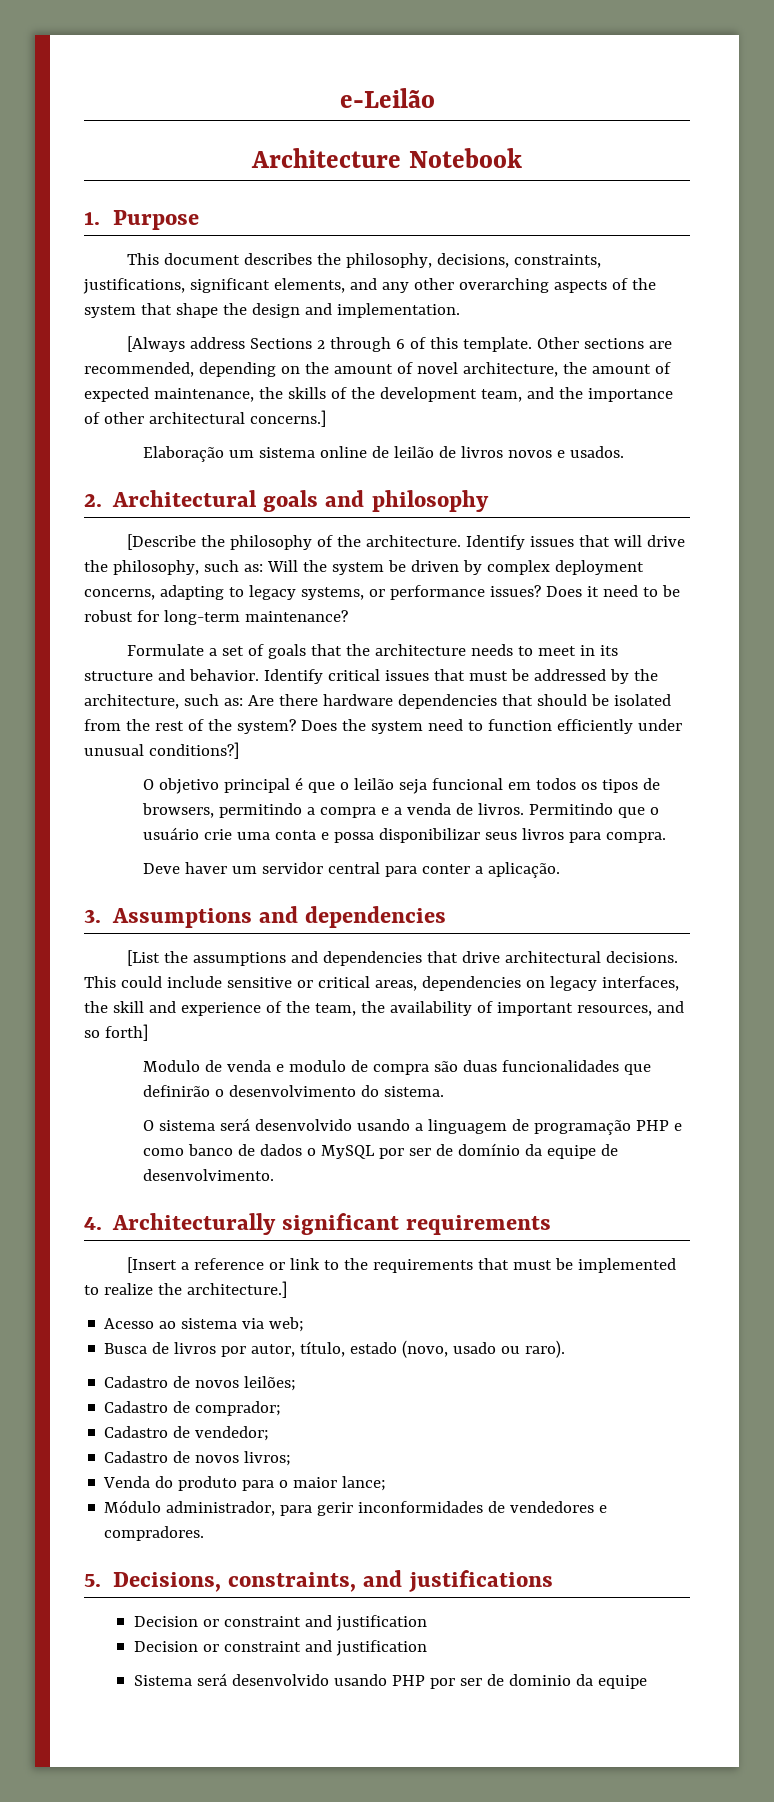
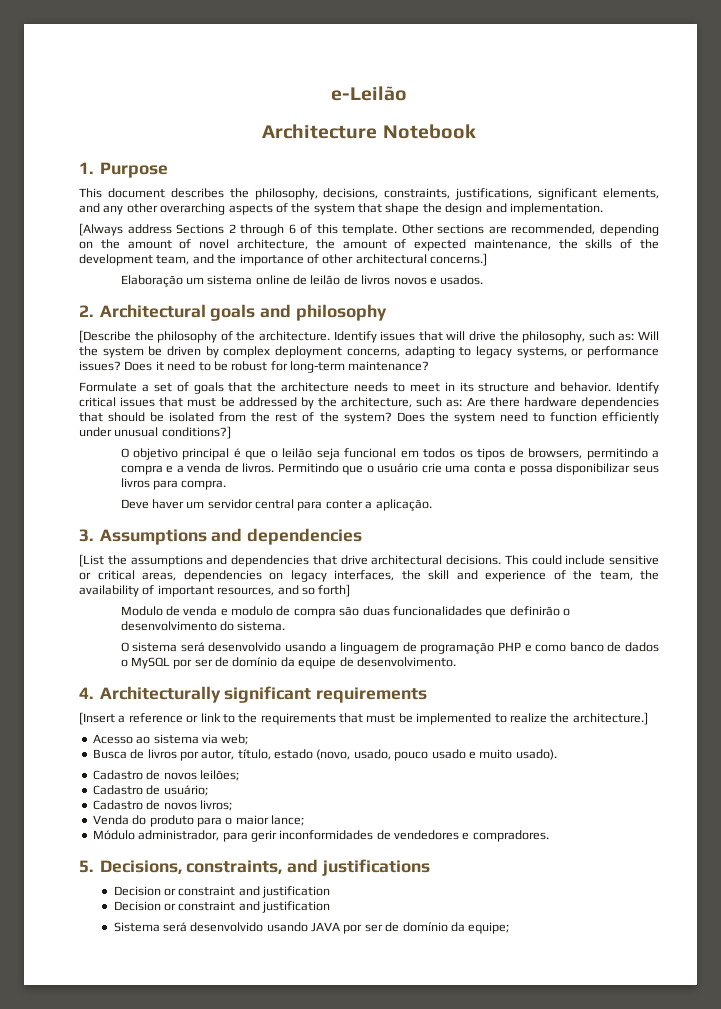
- Busca de livros por autor, título, estado (novo, usado ou raro).
+ Busca de livros por autor, título, estado (novo, usado, pouco usado e muito usado).
- Cadastro de comprador;
- Cadastro de vendedor;
+ Cadastro de usuário;
- Sistema será desenvolvido usando PHP por ser de dominio da equipe
+ Sistema será desenvolvido usando JAVA por ser de domínio da equipe;

